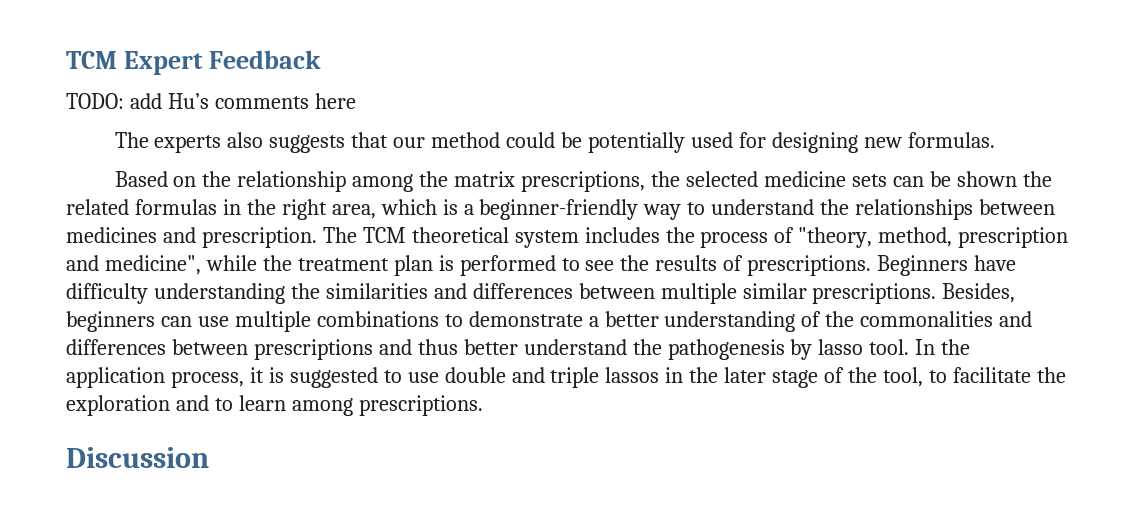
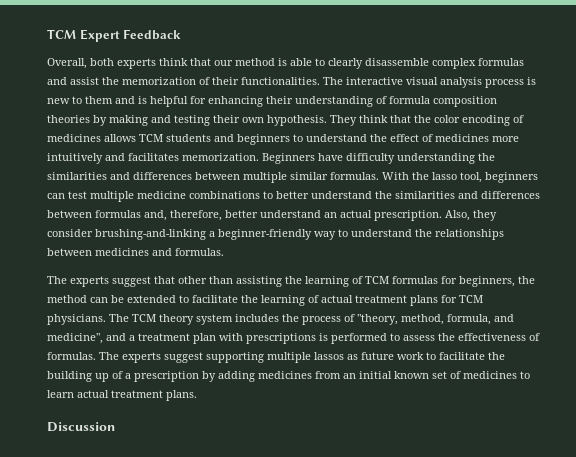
- TODO: add Hu’s comments here
- The experts also suggests that our method could be potentially used for designing new formulas.
- Based on the relationship among the matrix prescriptions, the selected medicine sets can be shown the related formulas in the right area, which is a beginner-friendly way to understand the relationships between medicines and prescription. The TCM theoretical system includes the process of "theory, method, prescription and medicine", while the treatment plan is performed to see the results of prescriptions.
+ Overall, both experts think that our method is able to clearly disassemble complex formulas and assist the memorization of their functionalities. The interactive visual analysis process is new to them and is helpful for enhancing their understanding of formula composition theories by making and testing their own hypothesis. They think that the color encoding of medicines allows TCM students and beginners to understand the effect of medicines more intuitively and facilitates memorization.
- Beginners have difficulty understanding the similarities and differences between multiple similar prescriptions. Besides, beginners can use multiple combinations to demonstrate a better understanding of the commonalities and differences between prescriptions and thus better understand the pathogenesis by lasso tool. In the application process, it is suggested to use double and triple lassos in the later stage of the tool, to facilitate the exploration and to learn among prescriptions.
+ Beginners have difficulty understanding the similarities and differences between multiple similar formulas. With the lasso tool, beginners can test multiple medicine combinations to better understand the similarities and differences between formulas and, therefore, better understand an actual prescription. Also, they consider brushing-and-linking a beginner-friendly way to understand the relationships between medicines and formulas.
+ The experts suggest that other than assisting the learning of TCM formulas for beginners, the method can be extended to facilitate the learning of actual treatment plans for TCM physicians. The TCM theory system includes the process of "theory, method, formula, and medicine", and a treatment plan with prescriptions is performed to assess the effectiveness of formulas. The experts suggest supporting multiple lassos as future work to facilitate the building up of a prescription by adding medicines from an initial known set of medicines to learn actual treatment plans.

